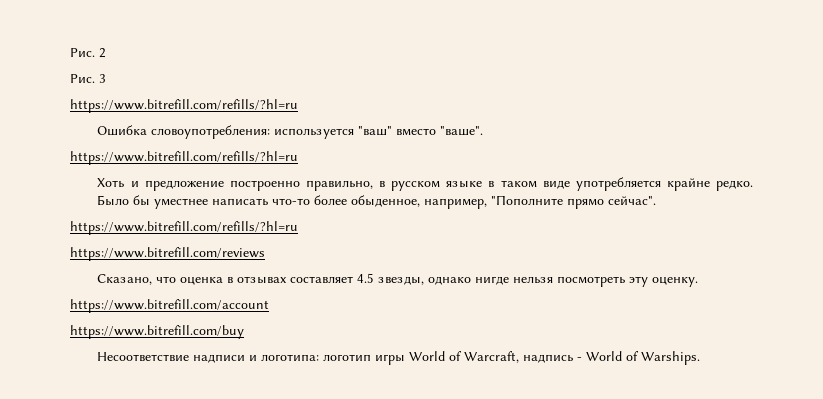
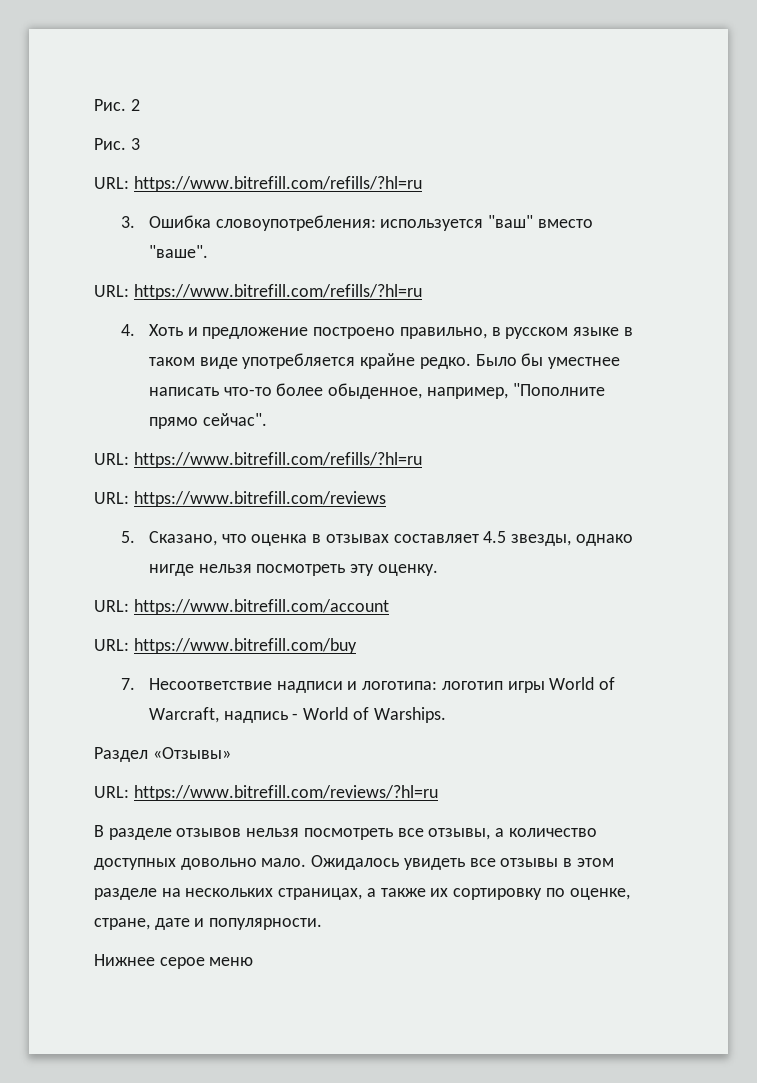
  Рис. 3
- https://www.bitrefill.com/refills/?hl=ru
- Ошибка словоупотребления: используется "ваш" вместо "ваше".
- https://www.bitrefill.com/refills/?hl=ru
- Хоть и предложение построенно правильно, в русском языке в таком виде употребляется крайне редко.
+ URL: https://www.bitrefill.com/refills/?hl=ru
+ 3. Ошибка словоупотребления: используется "ваш" вместо "ваше".
+ URL: https://www.bitrefill.com/refills/?hl=ru
+ 4. Хоть и предложение построено правильно, в русском языке в таком виде употребляется крайне редко.
  Было бы уместнее написать что-то более обыденное, например, "Пополните прямо сейчас".
- https://www.bitrefill.com/refills/?hl=ru
- https://www.bitrefill.com/reviews
+ URL: https://www.bitrefill.com/refills/?hl=ru
+ URL: https://www.bitrefill.com/reviews
- Сказано, что оценка в отзывах составляет 4.5 звезды, однако нигде нельзя посмотреть эту оценку.
+ 5. Сказано, что оценка в отзывах составляет 4.5 звезды, однако нигде нельзя посмотреть эту оценку.
- https://www.bitrefill.com/account
+ URL: https://www.bitrefill.com/account
- https://www.bitrefill.com/buy
+ URL: https://www.bitrefill.com/buy
- Несоответствие надписи и логотипа: логотип игры World of Warcraft, надпись - World of Warships.
+ 7. Несоответствие надписи и логотипа: логотип игры World of Warcraft, надпись - World of Warships.
+ Раздел «Отзывы»
+ URL: https://www.bitrefill.com/reviews/?hl=ru
+ В разделе отзывов нельзя посмотреть все отзывы, а количество доступных довольно мало. Ожидалось увидеть все отзывы в этом разделе на нескольких страницах, а также их сортировку по оценке, стране, дате и популярности.
+ Нижнее серое меню

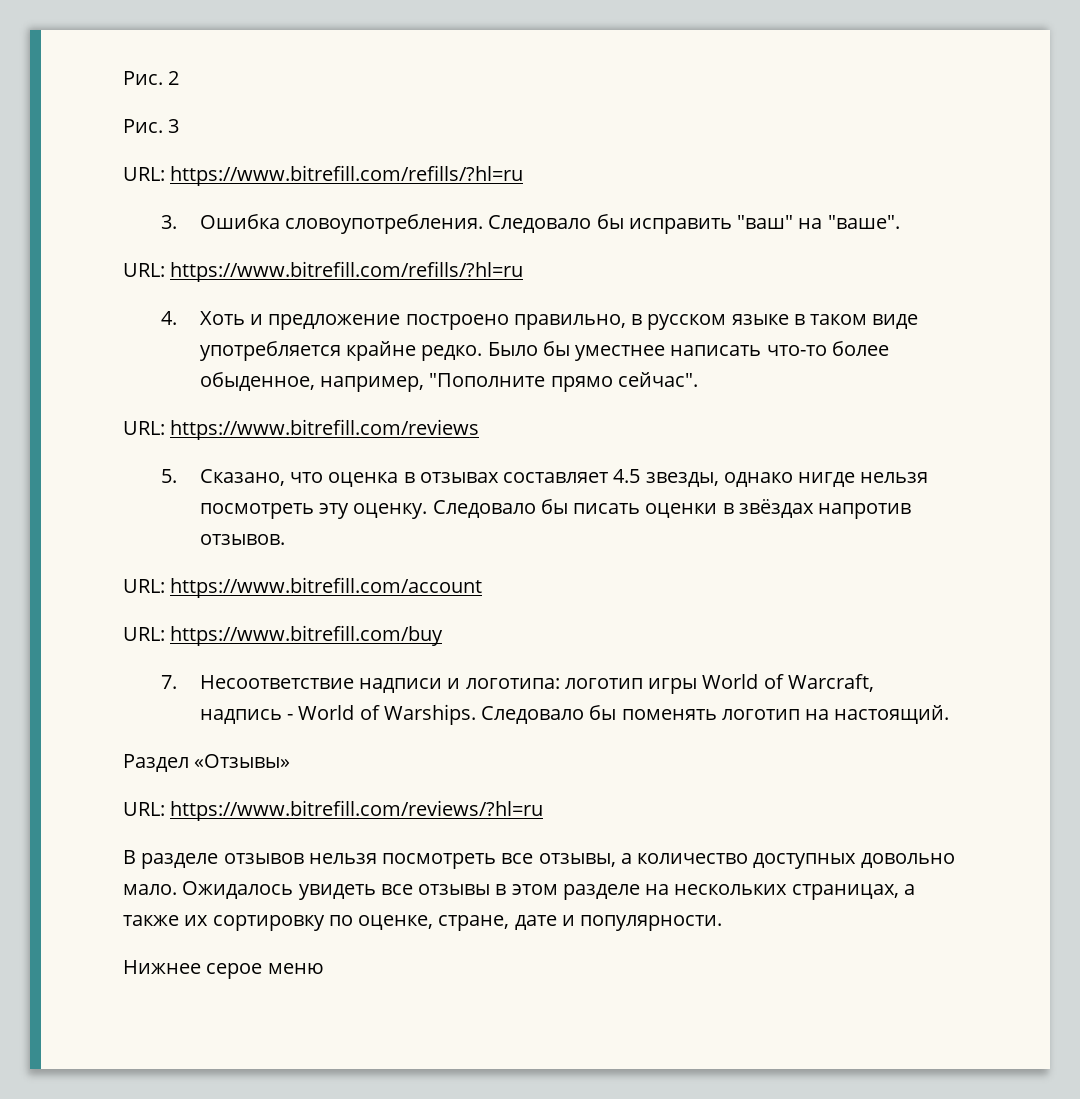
- 3. Ошибка словоупотребления: используется "ваш" вместо "ваше".
+ 3. Ошибка словоупотребления. Следовало бы исправить "ваш" на "ваше".
  Было бы уместнее написать что-то более обыденное, например, "Пополните прямо сейчас".
- URL: https://www.bitrefill.com/refills/?hl=ru
+ Следовало бы писать оценки в звёздах напротив отзывов.
+ Следовало бы поменять логотип на настоящий.

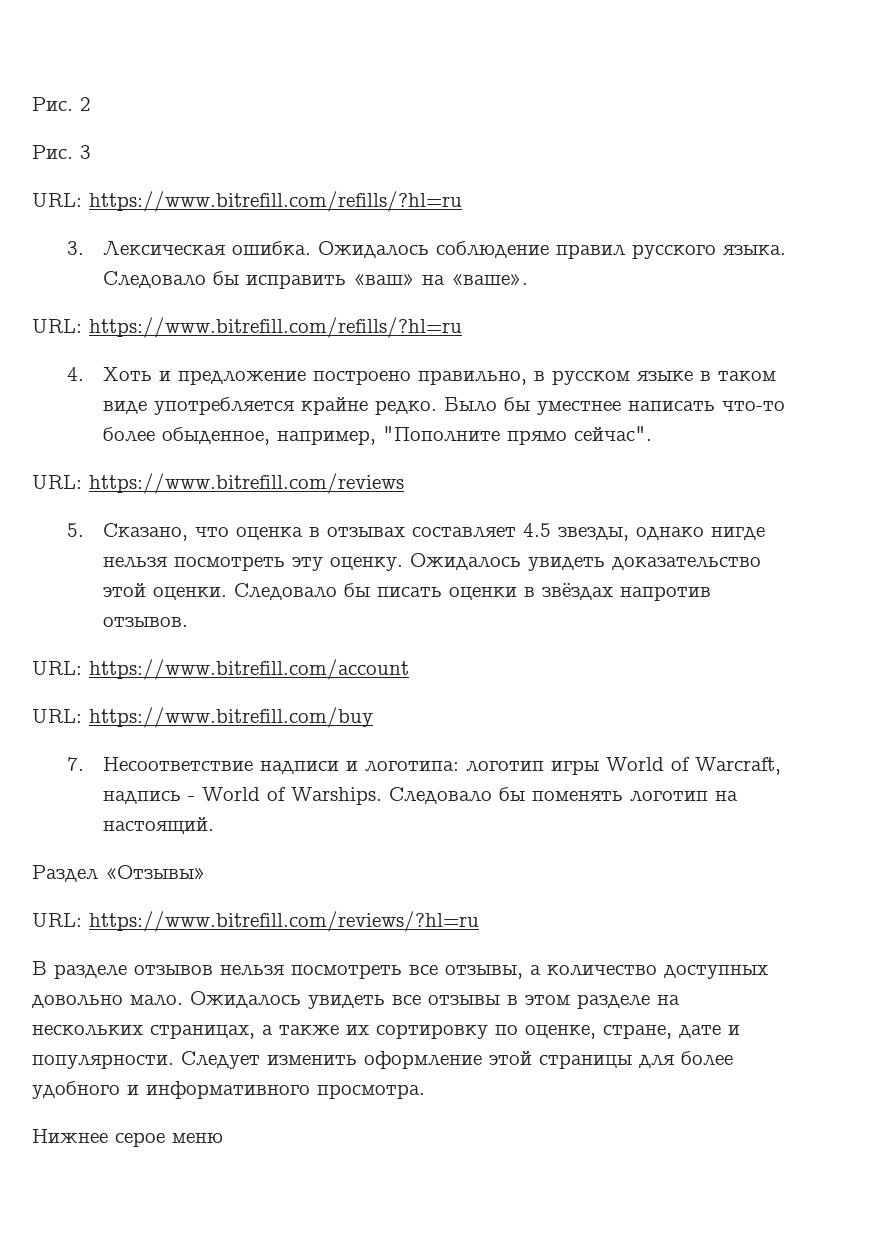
- 3. Ошибка словоупотребления. Следовало бы исправить "ваш" на "ваше".
+ 3. Лексическая ошибка. Ожидалось соблюдение правил русского языка. Следовало бы исправить «ваш» на «ваше».
+ Ожидалось увидеть доказательство этой оценки.
+ Следует изменить оформление этой страницы для более удобного и информативного просмотра.

